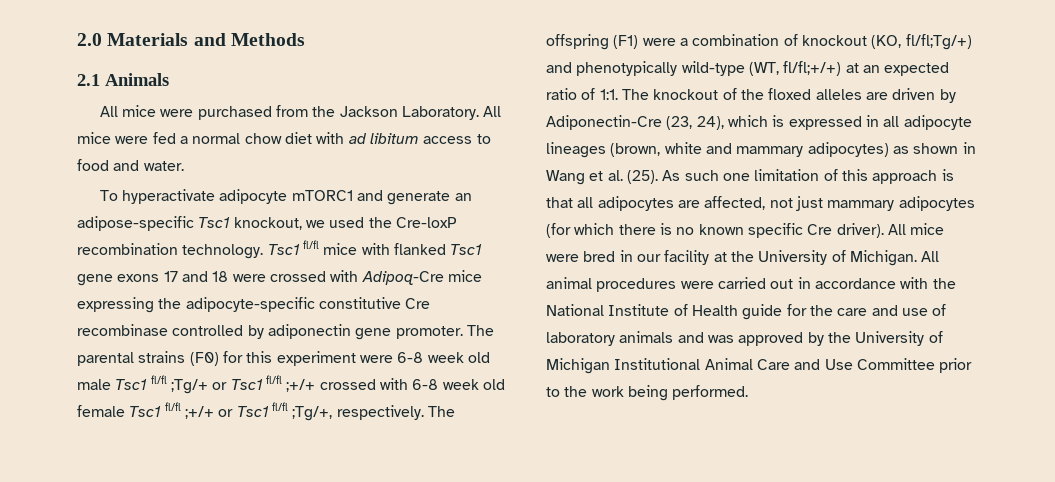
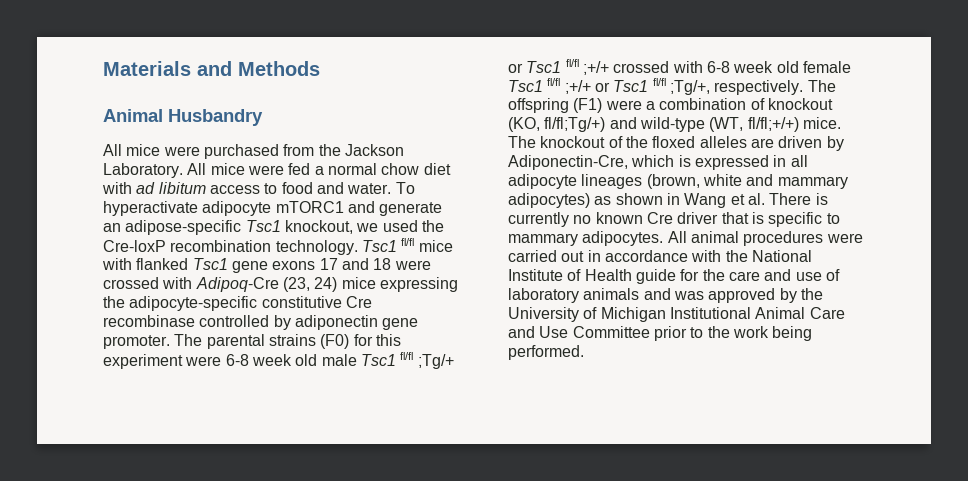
- 2.0 Materials and Methods
+ Materials and Methods
- 2.1 Animals
+ Animal Husbandry
- All mice were fed a normal chow diet with ad libitum access to food and water.
- To hyperactivate adipocyte mTORC1 and generate an adipose-specific Tsc1 knockout, we used the Cre-loxP recombination technology.
+ All mice were fed a normal chow diet with ad libitum access to food and water. To hyperactivate adipocyte mTORC1 and generate an adipose-specific Tsc1 knockout, we used the Cre-loxP recombination technology.
- Tsc1 fl/fl mice with flanked Tsc1 gene exons 17 and 18 were crossed with Adipoq-Cre mice expressing the adipocyte-specific constitutive Cre recombinase controlled by adiponectin gene promoter.
+ Tsc1 fl/fl mice with flanked Tsc1 gene exons 17 and 18 were crossed with Adipoq-Cre (23, 24) mice expressing the adipocyte-specific constitutive Cre recombinase controlled by adiponectin gene promoter.
- The offspring (F1) were a combination of knockout (KO, fl/fl;Tg/+) and phenotypically wild-type (WT, fl/fl;+/+) at an expected ratio of 1:1.
+ The offspring (F1) were a combination of knockout (KO, fl/fl;Tg/+) and wild-type (WT, fl/fl;+/+) mice.
- The knockout of the floxed alleles are driven by Adiponectin-Cre (23, 24), which is expressed in all adipocyte lineages (brown, white and mammary adipocytes) as shown in Wang et al. (25). As such one limitation of this approach is that all adipocytes are affected, not just mammary adipocytes (for which there is no known specific Cre driver). All mice were bred in our facility at the University of Michigan.
+ The knockout of the floxed alleles are driven by Adiponectin-Cre, which is expressed in all adipocyte lineages (brown, white and mammary adipocytes) as shown in Wang et al. There is currently no known Cre driver that is specific to mammary adipocytes.

